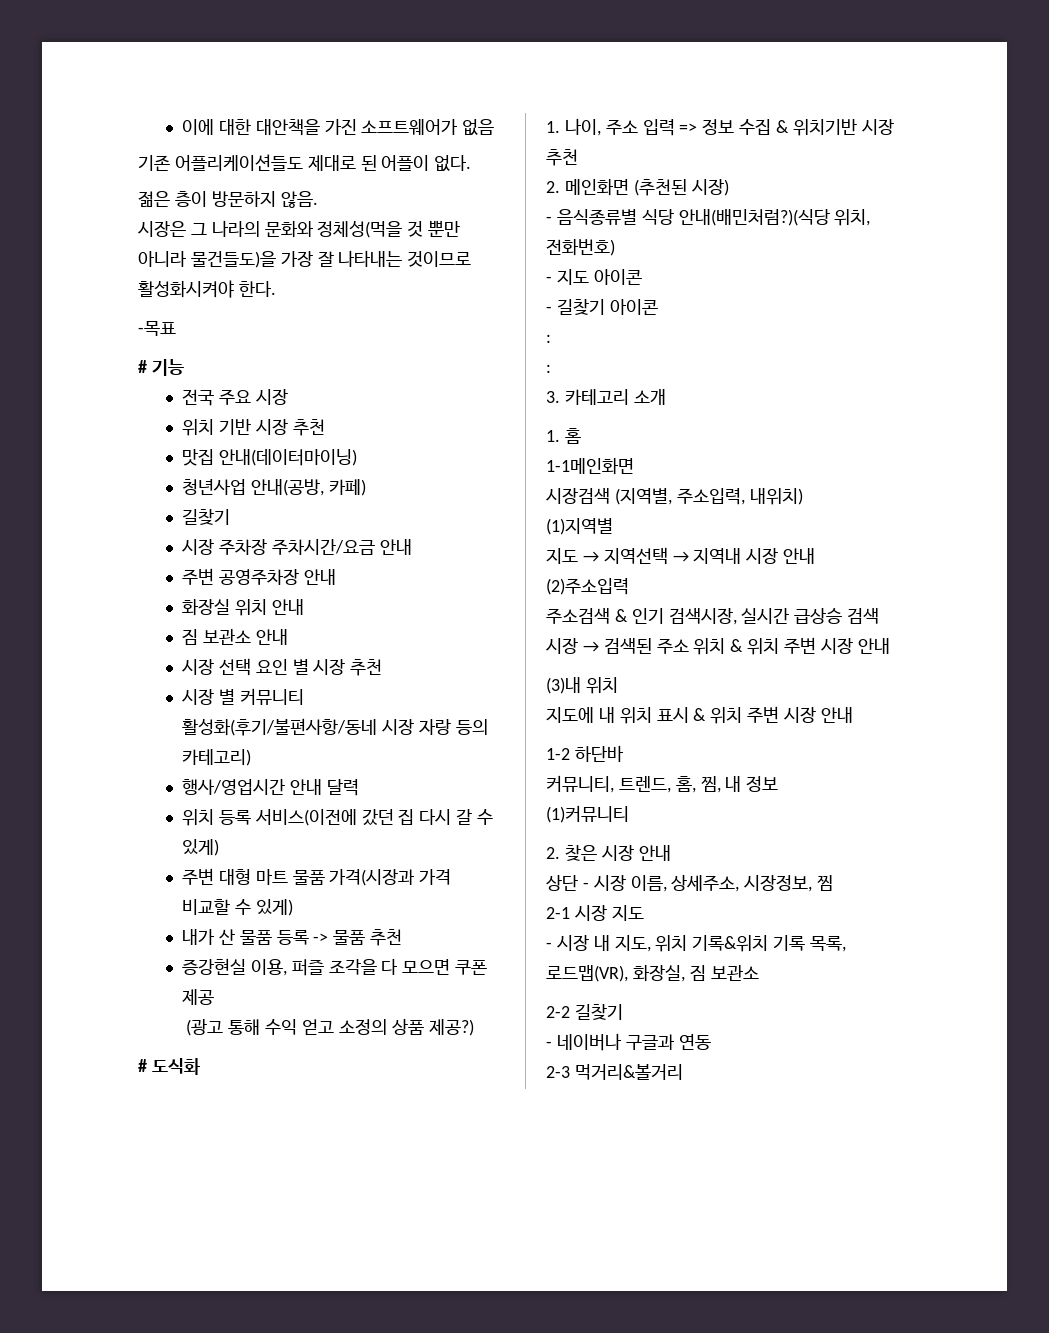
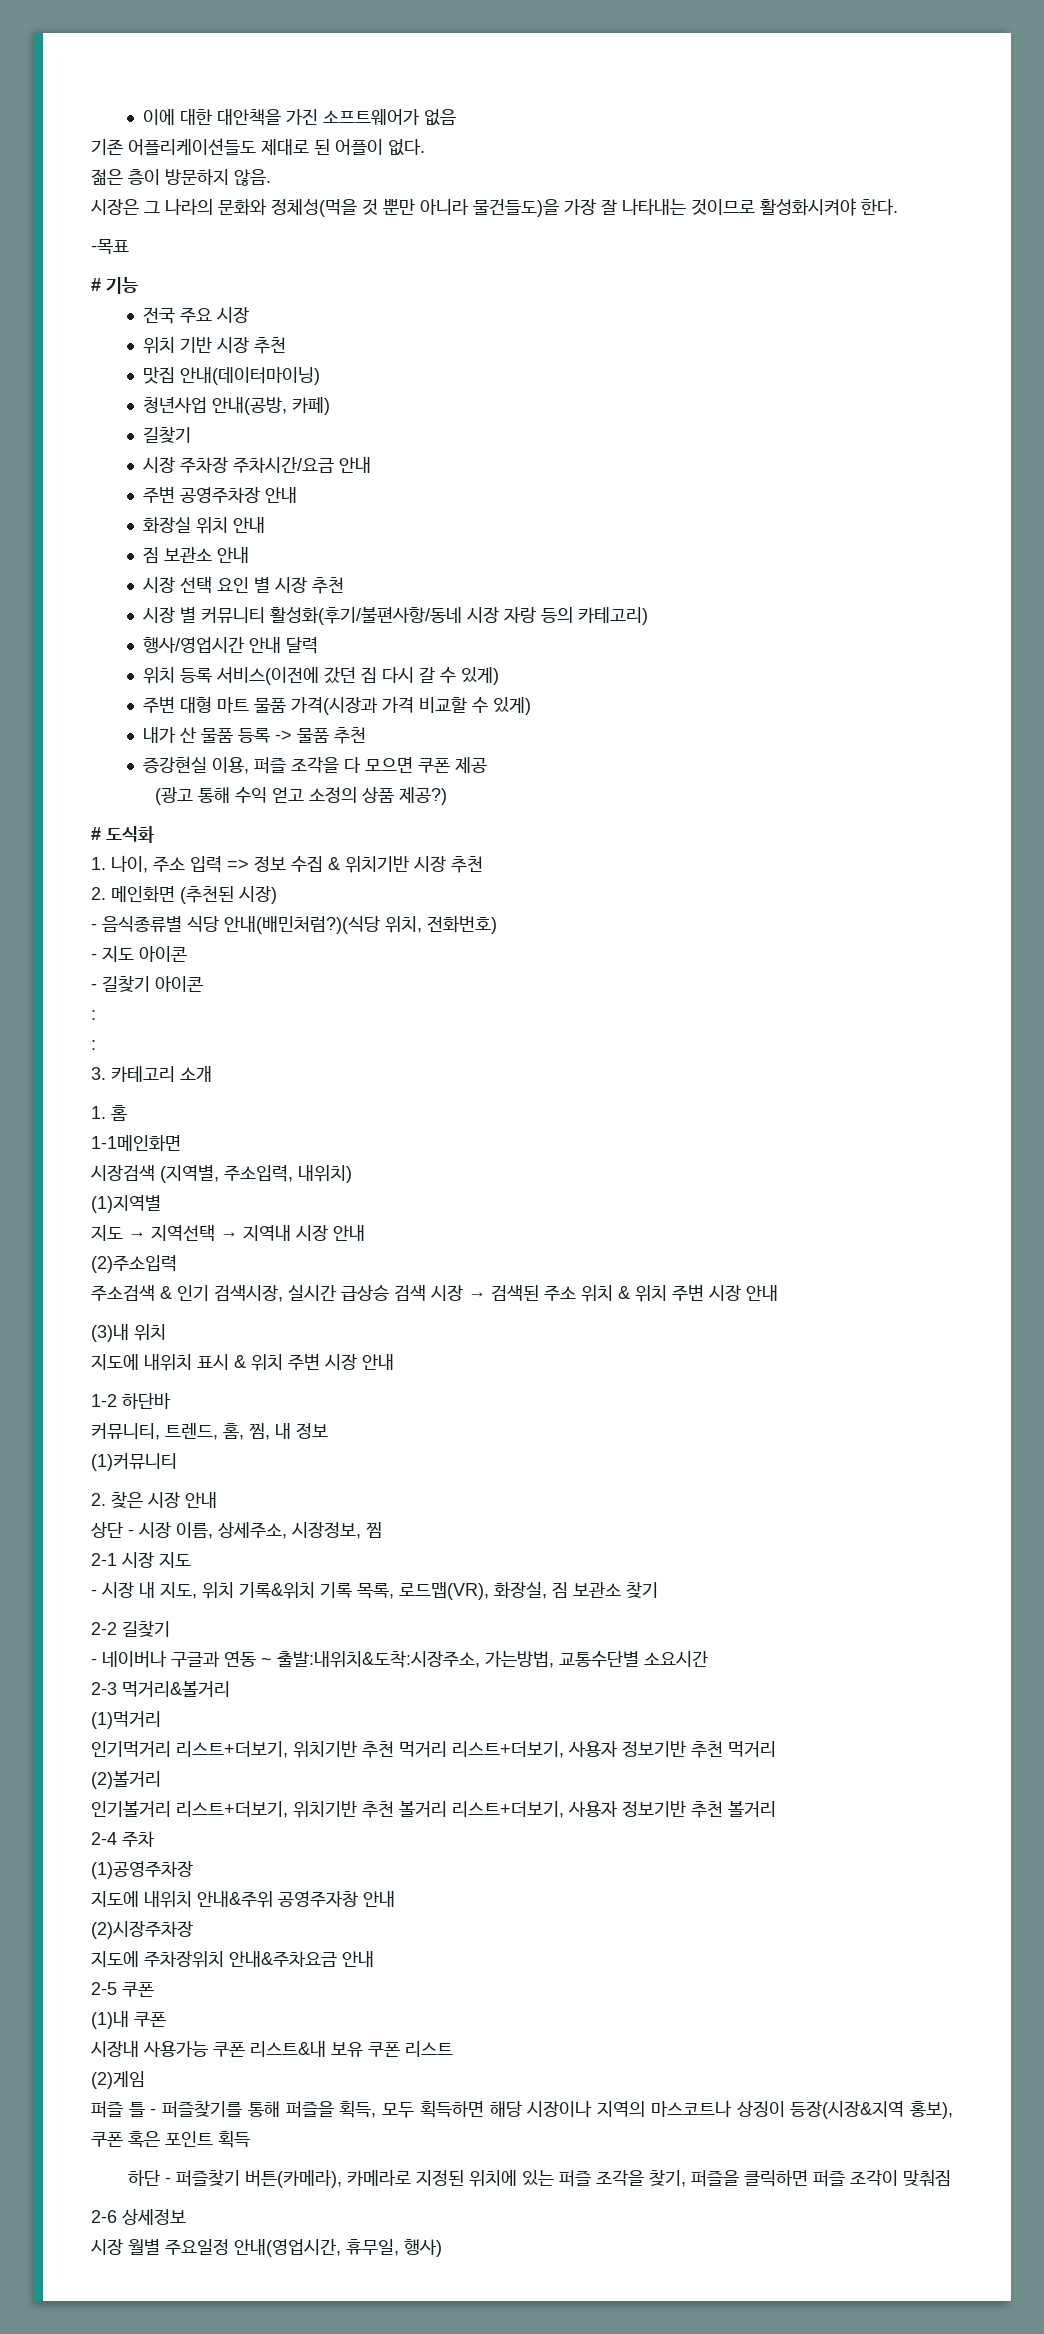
- 지도에 내 위치 표시 & 위치 주변 시장 안내
+ 지도에 내위치 표시 & 위치 주변 시장 안내
- - 시장 내 지도, 위치 기록&위치 기록 목록, 로드맵(VR), 화장실, 짐 보관소
+ - 시장 내 지도, 위치 기록&위치 기록 목록, 로드맵(VR), 화장실, 짐 보관소 찾기
- - 네이버나 구글과 연동
+ - 네이버나 구글과 연동 ~ 출발:내위치&도착:시장주소, 가는방법, 교통수단별 소요시간
  2-3 먹거리&볼거리
+ (1)먹거리
+ 인기먹거리 리스트+더보기, 위치기반 추천 먹거리 리스트+더보기, 사용자 정보기반 추천 먹거리
+ (2)볼거리
+ 인기볼거리 리스트+더보기, 위치기반 추천 볼거리 리스트+더보기, 사용자 정보기반 추천 볼거리
+ 2-4 주차
+ (1)공영주차장
+ 지도에 내위치 안내&주위 공영주자창 안내
+ (2)시장주차장
+ 지도에 주차장위치 안내&주차요금 안내
+ 2-5 쿠폰
+ (1)내 쿠폰
+ 시장내 사용가능 쿠폰 리스트&내 보유 쿠폰 리스트
+ (2)게임
+ 퍼즐 틀 - 퍼즐찾기를 통해 퍼즐을 획득, 모두 획득하면 해당 시장이나 지역의 마스코트나 상징이 등장(시장&지역 홍보), 쿠폰 혹은 포인트 획득
+ 하단 - 퍼즐찾기 버튼(카메라), 카메라로 지정된 위치에 있는 퍼즐 조각을 찾기, 퍼즐을 클릭하면 퍼즐 조각이 맞춰짐
+ 2-6 상세정보
+ 시장 월별 주요일정 안내(영업시간, 휴무일, 행사)

